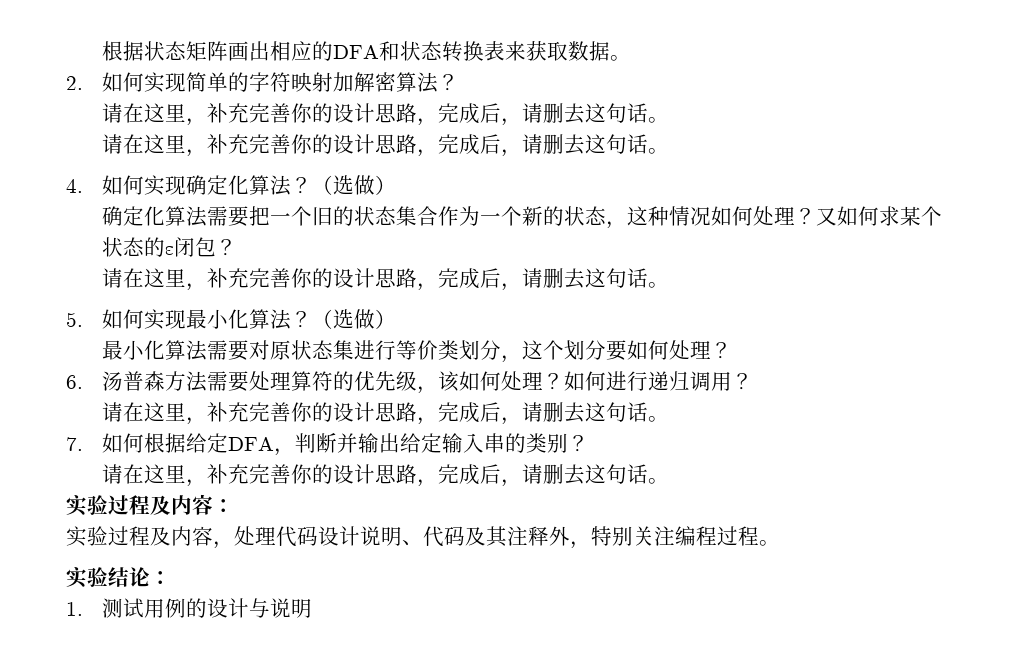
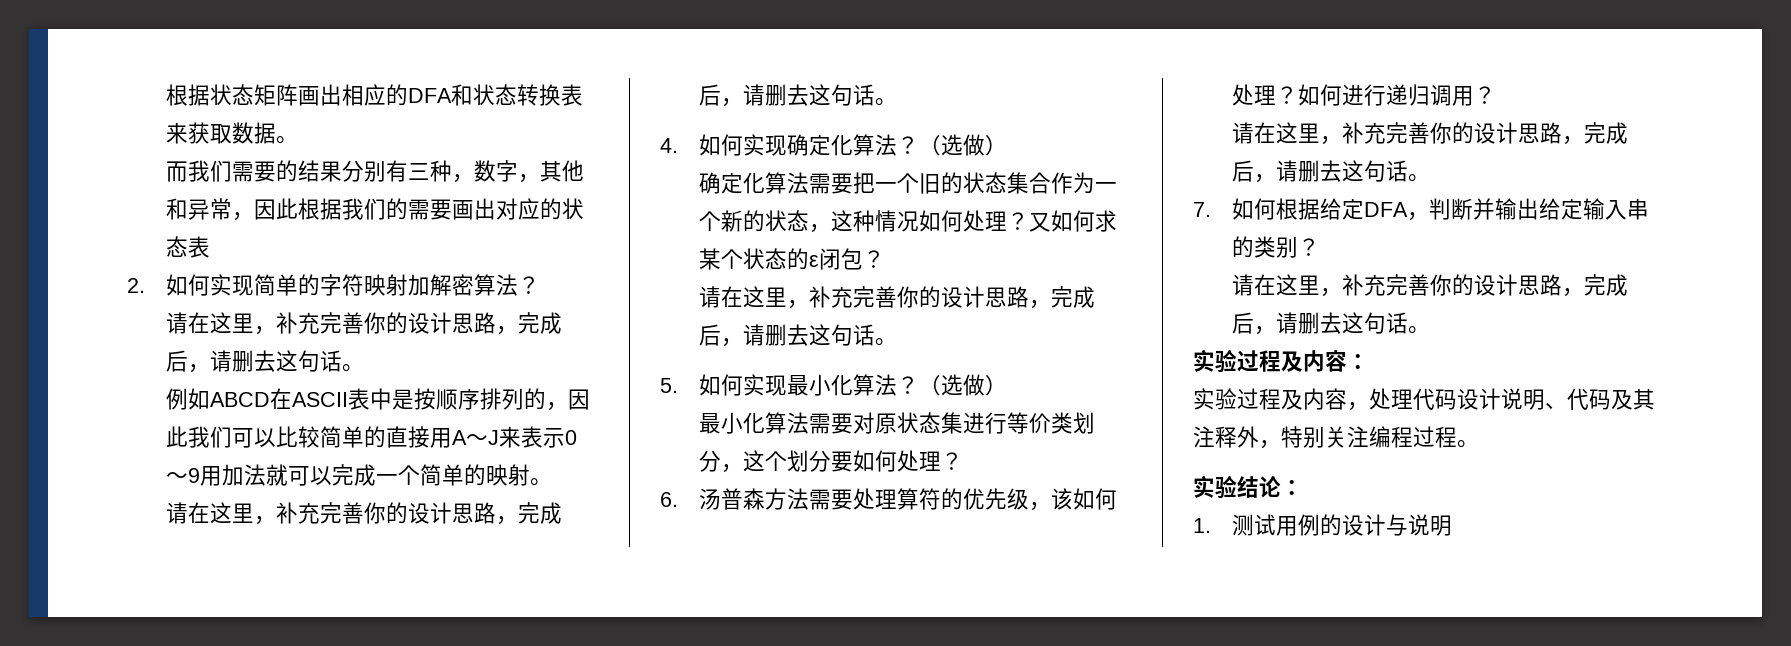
+ 而我们需要的结果分别有三种，数字，其他和异常，因此根据我们的需要画出对应的状态表
+ 例如ABCD在ASCII表中是按顺序排列的，因此我们可以比较简单的直接用A～J来表示0～9用加法就可以完成一个简单的映射。

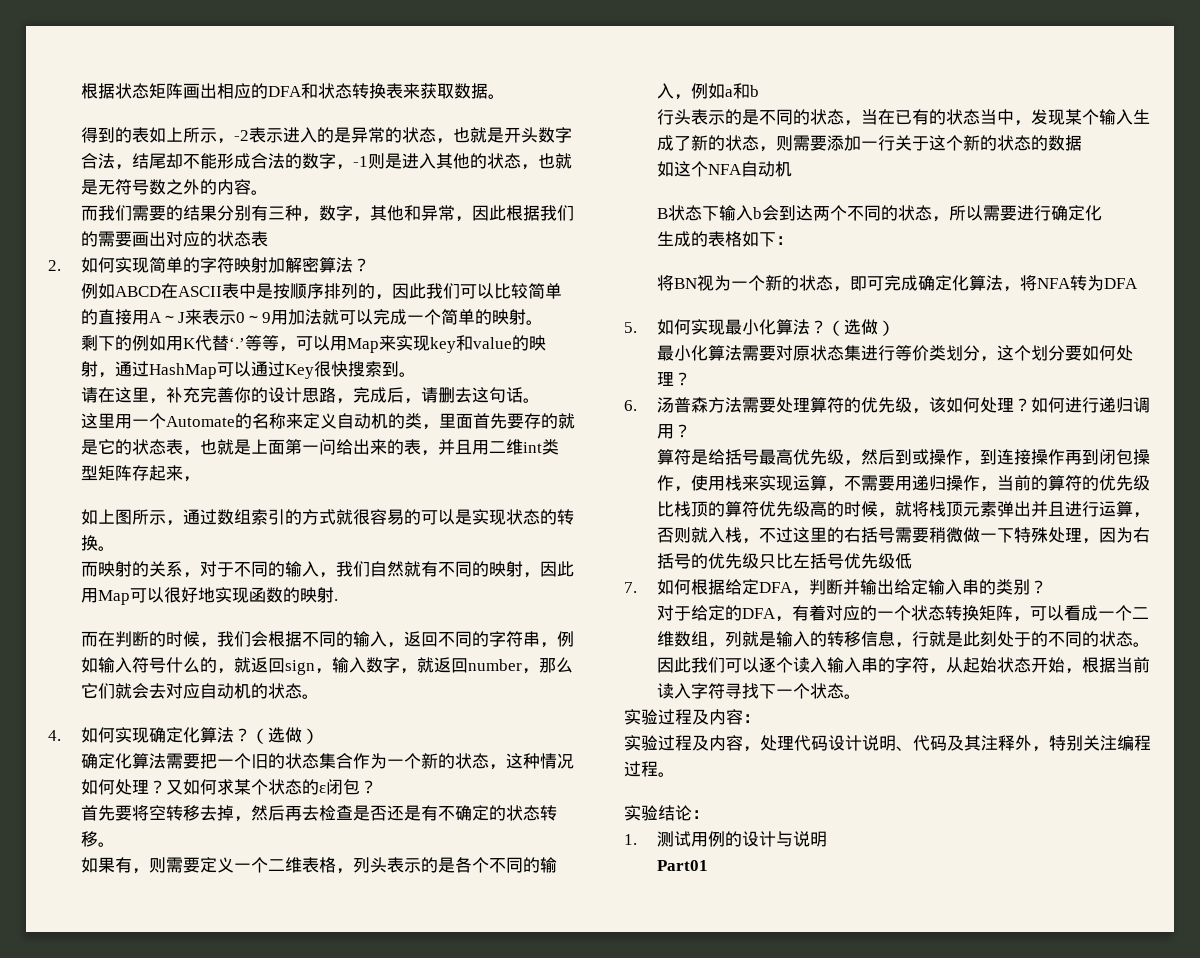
+ 得到的表如上所示，-2表示进入的是异常的状态，也就是开头数字合法，结尾却不能形成合法的数字，-1则是进入其他的状态，也就是无符号数之外的内容。
  2.如何实现简单的字符映射加解密算法？
- 请在这里，补充完善你的设计思路，完成后，请删去这句话。
+ 剩下的例如用K代替‘.’等等，可以用Map来实现key和value的映射，通过HashMap可以通过Key很快搜索到。
+ 这里用一个Automate的名称来定义自动机的类，里面首先要存的就是它的状态表，也就是上面第一问给出来的表，并且用二维int类型矩阵存起来，
+ 如上图所示，通过数组索引的方式就很容易的可以是实现状态的转换。
+ 而映射的关系，对于不同的输入，我们自然就有不同的映射，因此用Map可以很好地实现函数的映射.
+ 而在判断的时候，我们会根据不同的输入，返回不同的字符串，例如输入符号什么的，就返回sign，输入数字，就返回number，那么它们就会去对应自动机的状态。
  又如何求某个状态的ε闭包？
- 请在这里，补充完善你的设计思路，完成后，请删去这句话。
+ 首先要将空转移去掉，然后再去检查是否还是有不确定的状态转移。
+ 如果有，则需要定义一个二维表格，列头表示的是各个不同的输入，例如a和b
+ 行头表示的是不同的状态，当在已有的状态当中，发现某个输入生成了新的状态，则需要添加一行关于这个新的状态的数据
+ 如这个NFA自动机
+ B状态下输入b会到达两个不同的状态，所以需要进行确定化
+ 生成的表格如下：
+ 将BN视为一个新的状态，即可完成确定化算法，将NFA转为DFA
  如何进行递归调用？
- 请在这里，补充完善你的设计思路，完成后，请删去这句话。
+ 算符是给括号最高优先级，然后到或操作，到连接操作再到闭包操作，使用栈来实现运算，不需要用递归操作，当前的算符的优先级比栈顶的算符优先级高的时候，就将栈顶元素弹出并且进行运算，否则就入栈，不过这里的右括号需要稍微做一下特殊处理，因为右括号的优先级只比左括号优先级低
  7.如何根据给定DFA，判断并输出给定输入串的类别？
- 请在这里，补充完善你的设计思路，完成后，请删去这句话。
+ 对于给定的DFA，有着对应的一个状态转换矩阵，可以看成一个二维数组，列就是输入的转移信息，行就是此刻处于的不同的状态。因此我们可以逐个读入输入串的字符，从起始状态开始，根据当前读入字符寻找下一个状态。
+ Part01

